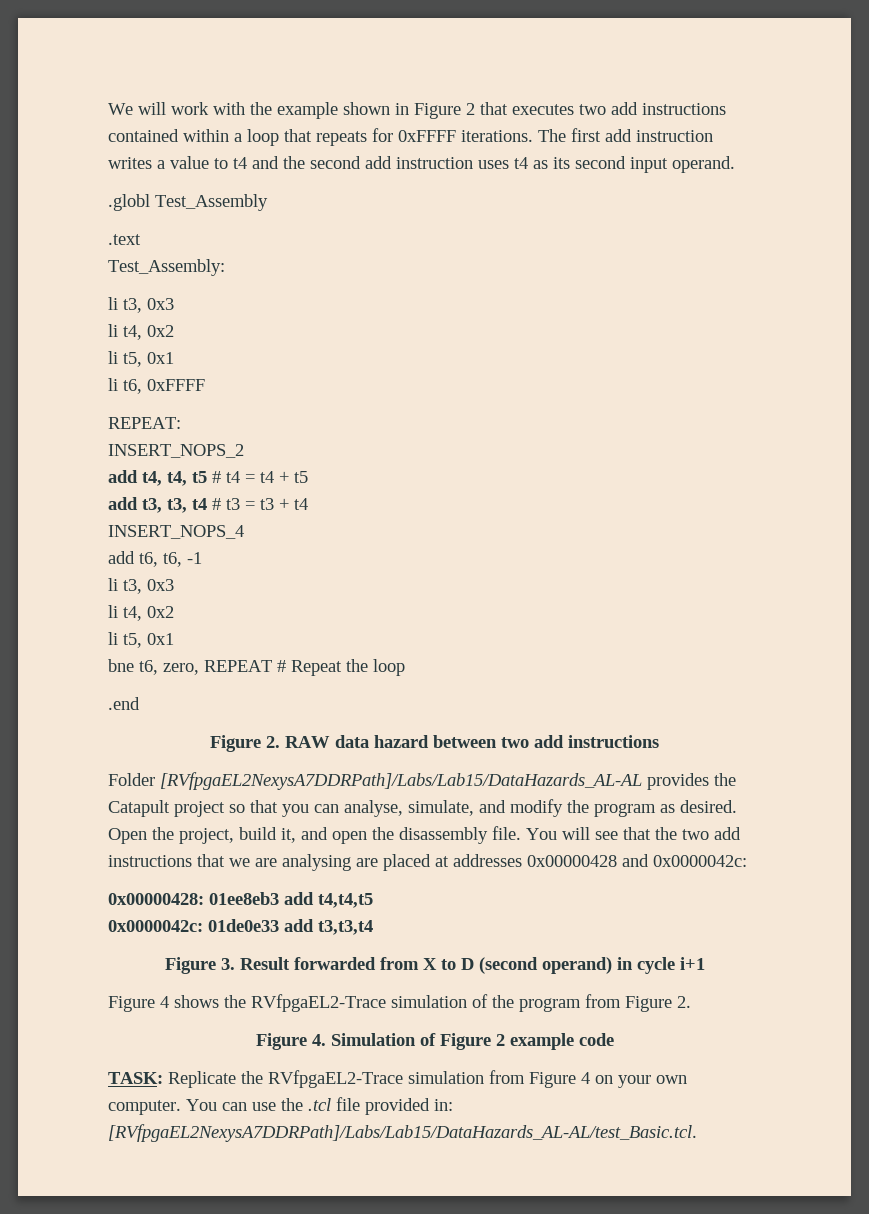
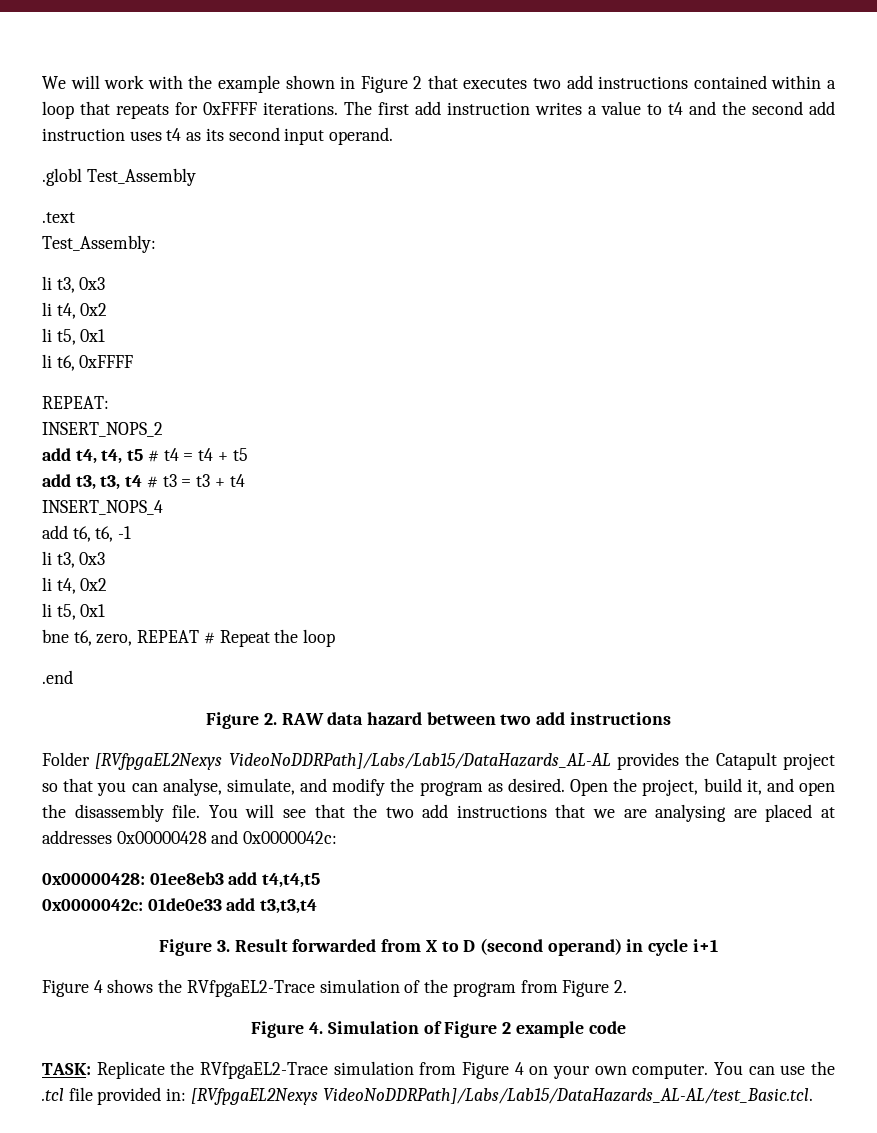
- Folder [RVfpgaEL2NexysA7DDRPath]/Labs/Lab15/DataHazards_AL-AL provides the Catapult project so that you can analyse, simulate, and modify the program as desired.
+ Folder [RVfpgaEL2Nexys VideoNoDDRPath]/Labs/Lab15/DataHazards_AL-AL provides the Catapult project so that you can analyse, simulate, and modify the program as desired.
- You can use the .tcl file provided in: [RVfpgaEL2NexysA7DDRPath]/Labs/Lab15/DataHazards_AL-AL/test_Basic.tcl.
+ You can use the .tcl file provided in: [RVfpgaEL2Nexys VideoNoDDRPath]/Labs/Lab15/DataHazards_AL-AL/test_Basic.tcl.

